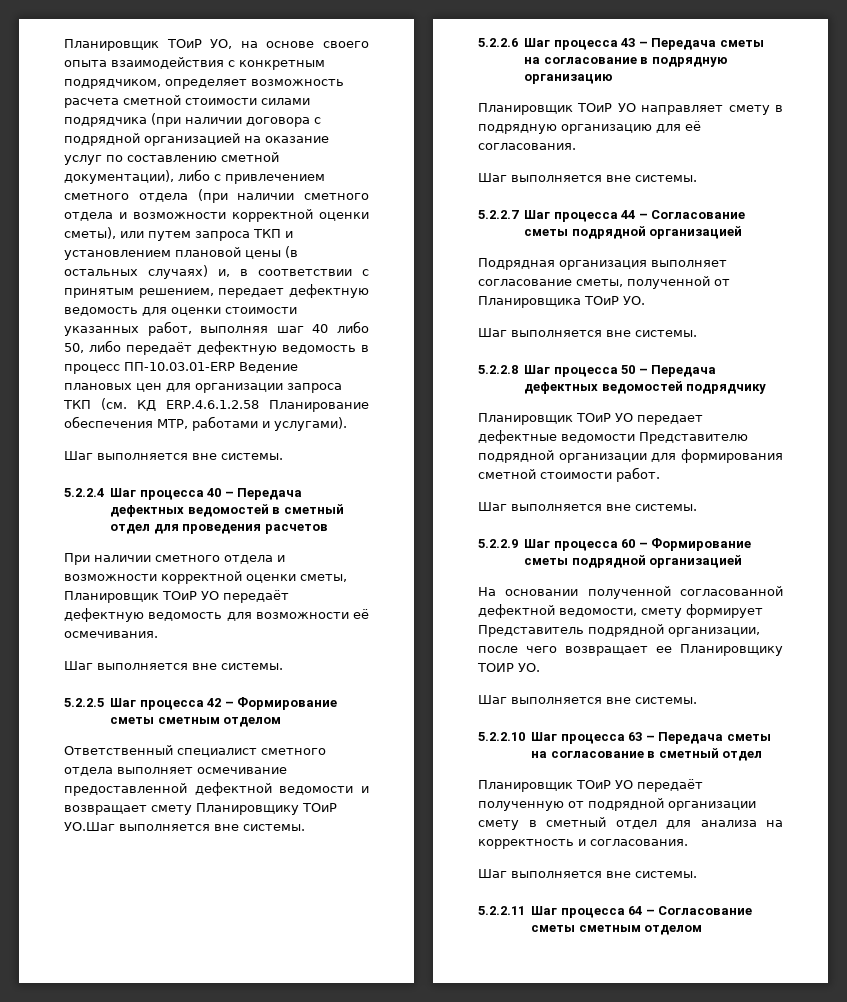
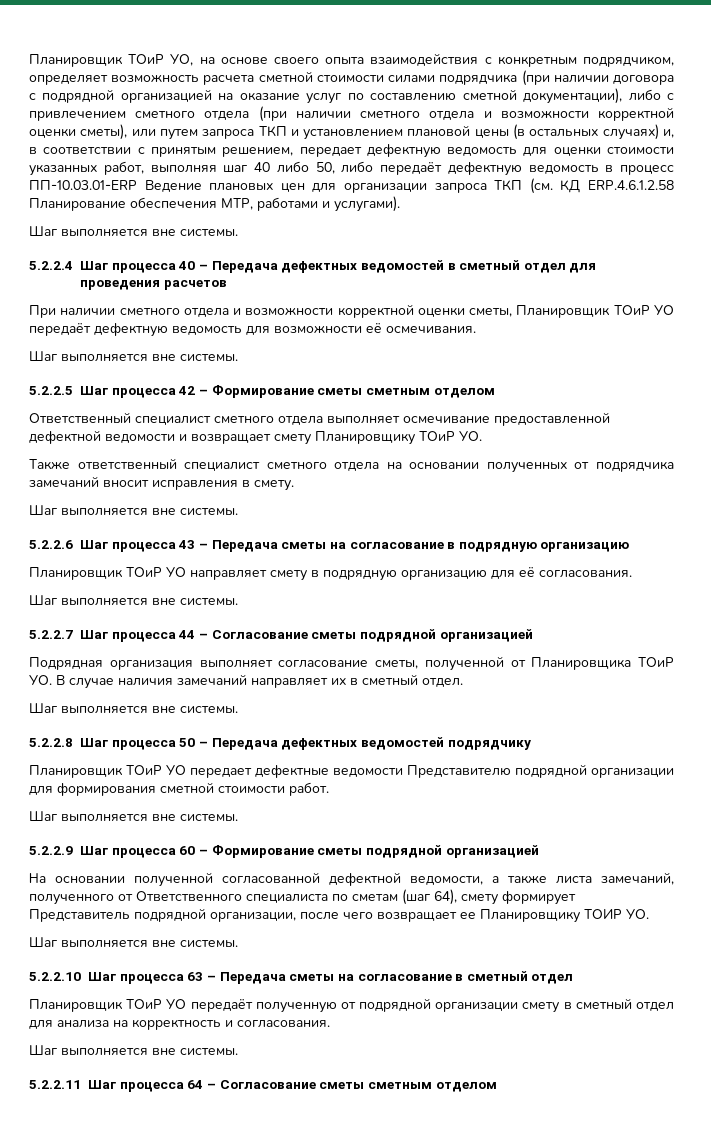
- Ответственный специалист сметного отдела выполняет осмечивание предоставленной дефектной ведомости и возвращает смету Планировщику ТОиР УО.Шаг выполняется вне системы.
+ Ответственный специалист сметного отдела выполняет осмечивание предоставленной дефектной ведомости и возвращает смету Планировщику ТОиР УО.
+ Также ответственный специалист сметного отдела на основании полученных от подрядчика замечаний вносит исправления в смету.
+ Шаг выполняется вне системы.
- Подрядная организация выполняет согласование сметы, полученной от Планировщика ТОиР УО.
+ Подрядная организация выполняет согласование сметы, полученной от Планировщика ТОиР УО. В случае наличия замечаний направляет их в сметный отдел.
- На основании полученной согласованной дефектной ведомости, смету формирует Представитель подрядной организации, после чего возвращает ее Планировщику ТОИР УО.
+ На основании полученной согласованной дефектной ведомости, а также листа замечаний, полученного от Ответственного специалиста по сметам (шаг 64), смету формирует Представитель подрядной организации, после чего возвращает ее Планировщику ТОИР УО.

